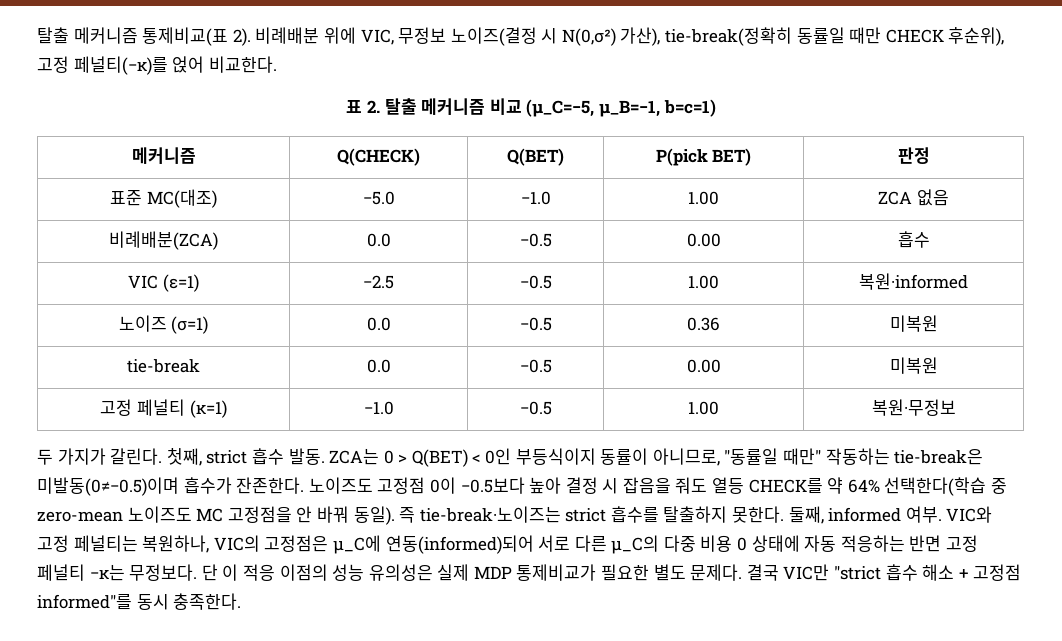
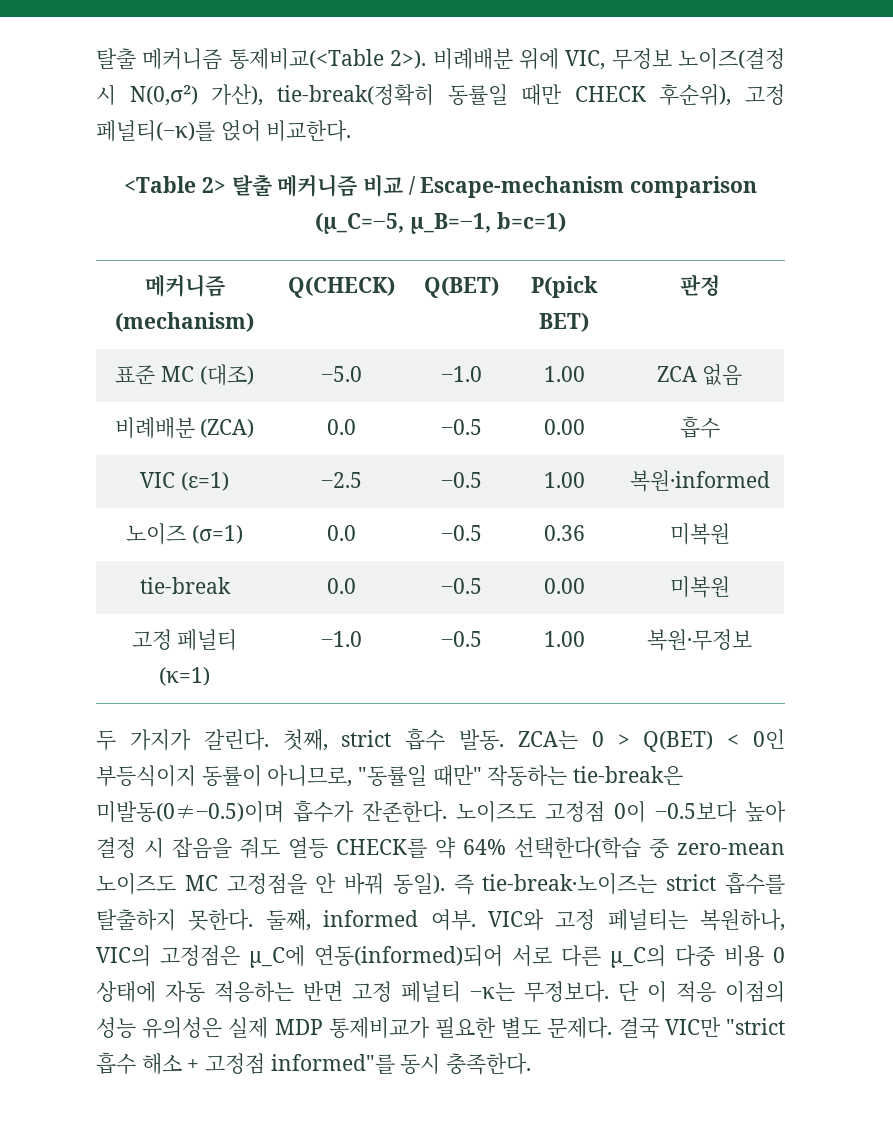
- 탈출 메커니즘 통제비교(표 2).
+ 탈출 메커니즘 통제비교(<Table 2>).
- 표 2. 탈출 메커니즘 비교 (μ_C=−5, μ_B=−1, b=c=1)
+ <Table 2> 탈출 메커니즘 비교 / Escape-mechanism comparison (μ_C=−5, μ_B=−1, b=c=1)
- 메커니즘 | Q(CHECK) | Q(BET) | P(pick BET) | 판정
+ 메커니즘 (mechanism) | Q(CHECK) | Q(BET) | P(pick BET) | 판정
- 표준 MC(대조) | −5.0 | −1.0 | 1.00 | ZCA 없음
+ 표준 MC (대조) | −5.0 | −1.0 | 1.00 | ZCA 없음
- 비례배분(ZCA) | 0.0 | −0.5 | 0.00 | 흡수
+ 비례배분 (ZCA) | 0.0 | −0.5 | 0.00 | 흡수

